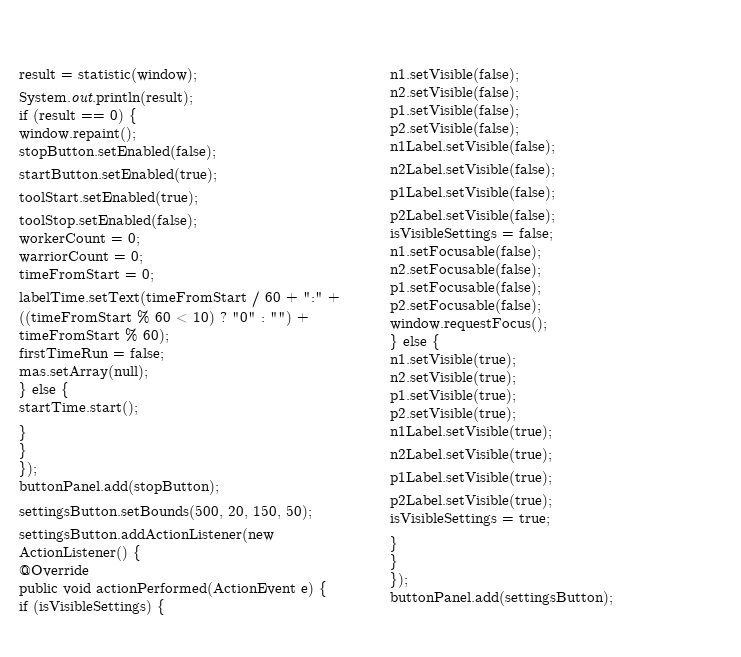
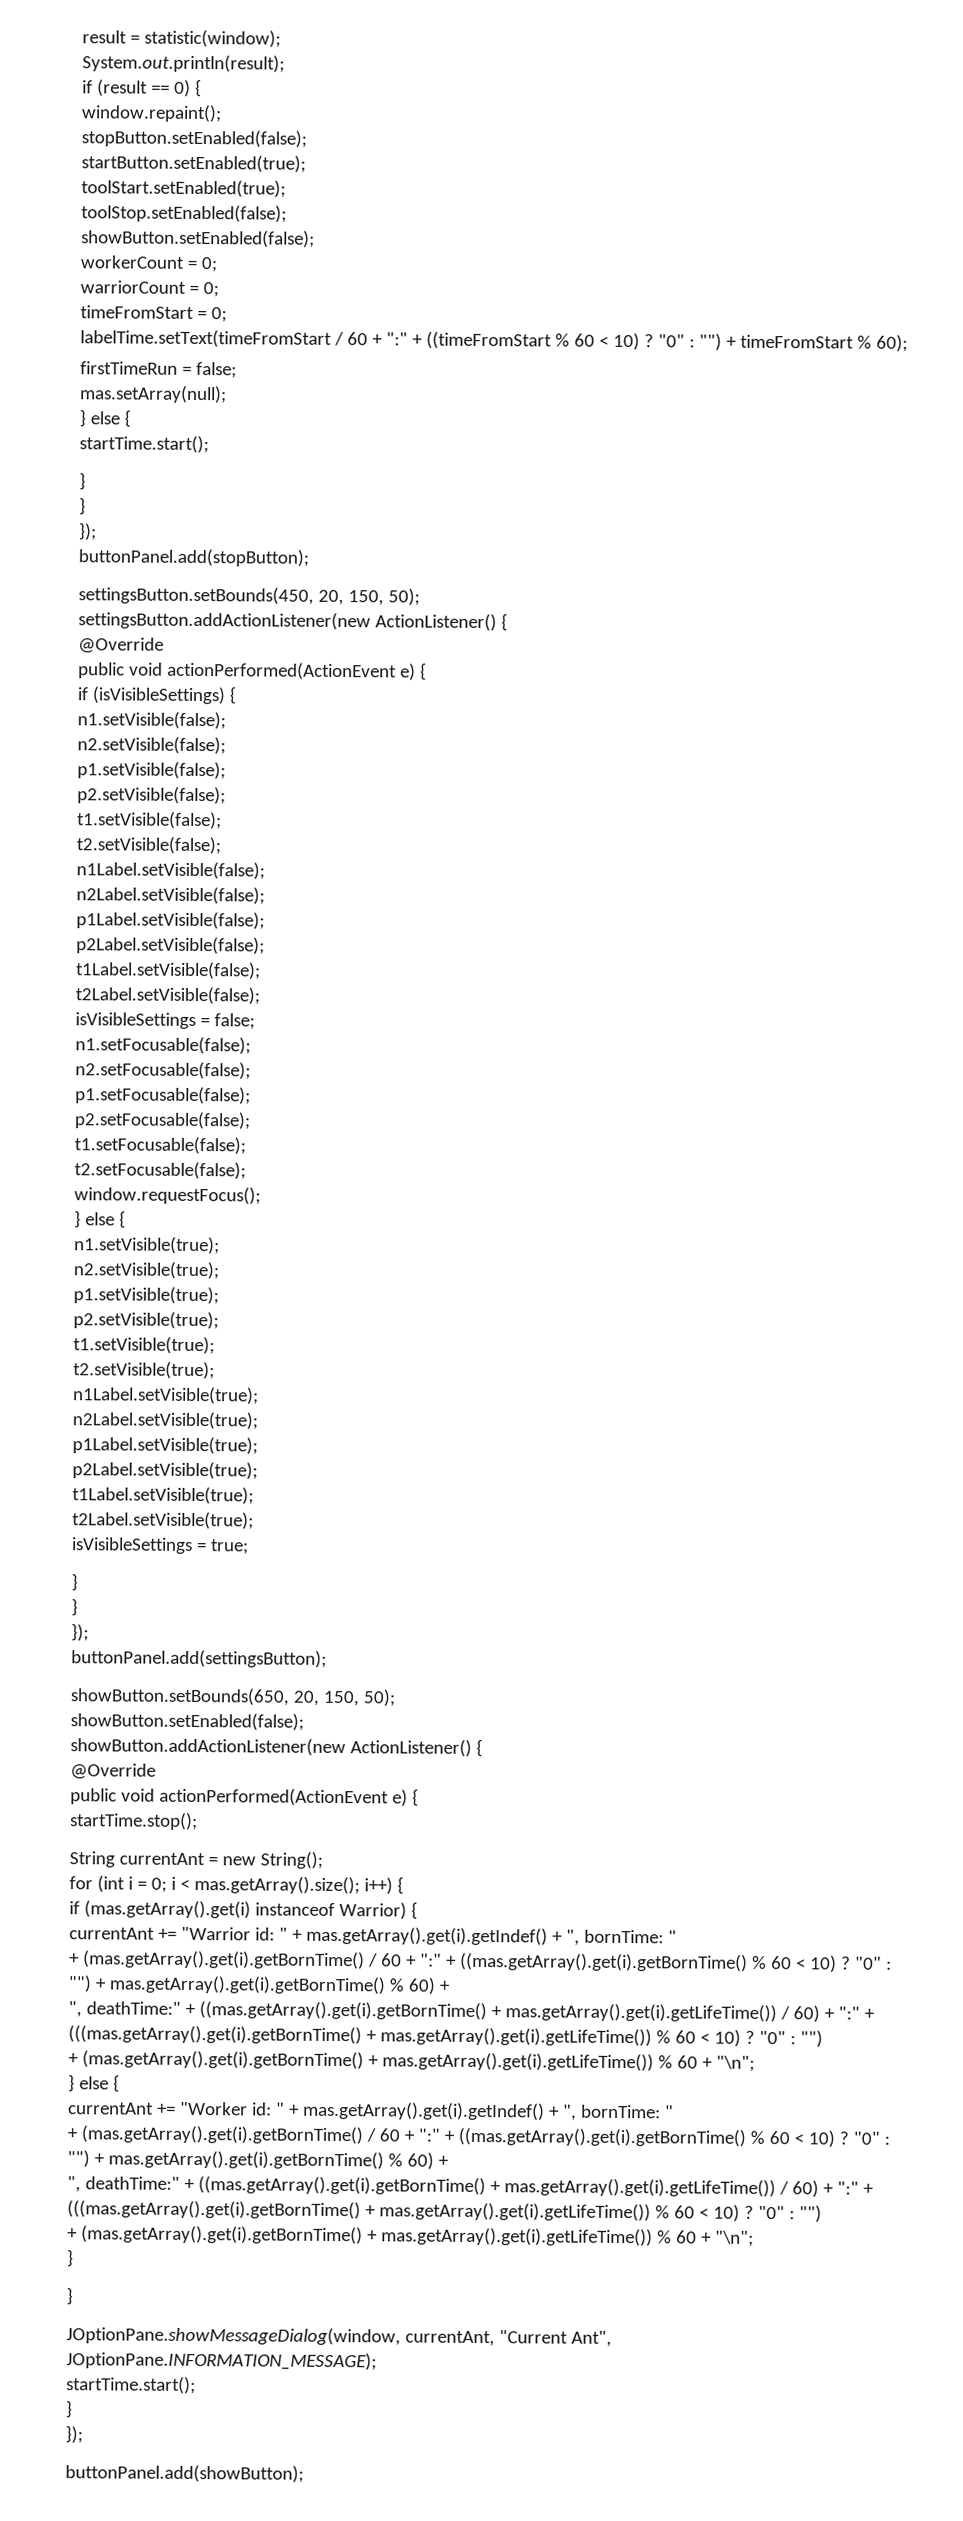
  toolStop.setEnabled(false);
+ showButton.setEnabled(false);
- settingsButton.setBounds(500, 20, 150, 50);
+ settingsButton.setBounds(450, 20, 150, 50);
+ t1.setVisible(false);
+ t2.setVisible(false);
+ t1Label.setVisible(false);
+ t2Label.setVisible(false);
+ t1.setFocusable(false);
+ t2.setFocusable(false);
+ t1.setVisible(true);
+ t2.setVisible(true);
+ t1Label.setVisible(true);
+ t2Label.setVisible(true);
+ showButton.setBounds(650, 20, 150, 50);
+ showButton.setEnabled(false);
+ showButton.addActionListener(new ActionListener() {
+ @Override
+ public void actionPerformed(ActionEvent e) {
+ startTime.stop();
+ String currentAnt = new String();
+ for (int i = 0; i < mas.getArray().size(); i++) {
+ if (mas.getArray().get(i) instanceof Warrior) {
+ currentAnt += "Warrior id: " + mas.getArray().get(i).getIndef() + ", bornTime: "
+ + (mas.getArray().get(i).getBornTime() / 60 + ":" + ((mas.getArray().get(i).getBornTime() % 60 < 10) ? "0" : "") + mas.getArray().get(i).getBornTime() % 60) +
+ ", deathTime:" + ((mas.getArray().get(i).getBornTime() + mas.getArray().get(i).getLifeTime()) / 60) + ":" + (((mas.getArray().get(i).getBornTime() + mas.getArray().get(i).getLifeTime()) % 60 < 10) ? "0" : "")
+ + (mas.getArray().get(i).getBornTime() + mas.getArray().get(i).getLifeTime()) % 60 + "\n";
+ } else {
+ currentAnt += "Worker id: " + mas.getArray().get(i).getIndef() + ", bornTime: "
+ + (mas.getArray().get(i).getBornTime() / 60 + ":" + ((mas.getArray().get(i).getBornTime() % 60 < 10) ? "0" : "") + mas.getArray().get(i).getBornTime() % 60) +
+ ", deathTime:" + ((mas.getArray().get(i).getBornTime() + mas.getArray().get(i).getLifeTime()) / 60) + ":" + (((mas.getArray().get(i).getBornTime() + mas.getArray().get(i).getLifeTime()) % 60 < 10) ? "0" : "")
+ + (mas.getArray().get(i).getBornTime() + mas.getArray().get(i).getLifeTime()) % 60 + "\n";
+ }
+ }
+ JOptionPane.showMessageDialog(window, currentAnt, "Current Ant", JOptionPane.INFORMATION_MESSAGE);
+ startTime.start();
+ }
+ });
+ buttonPanel.add(showButton);

